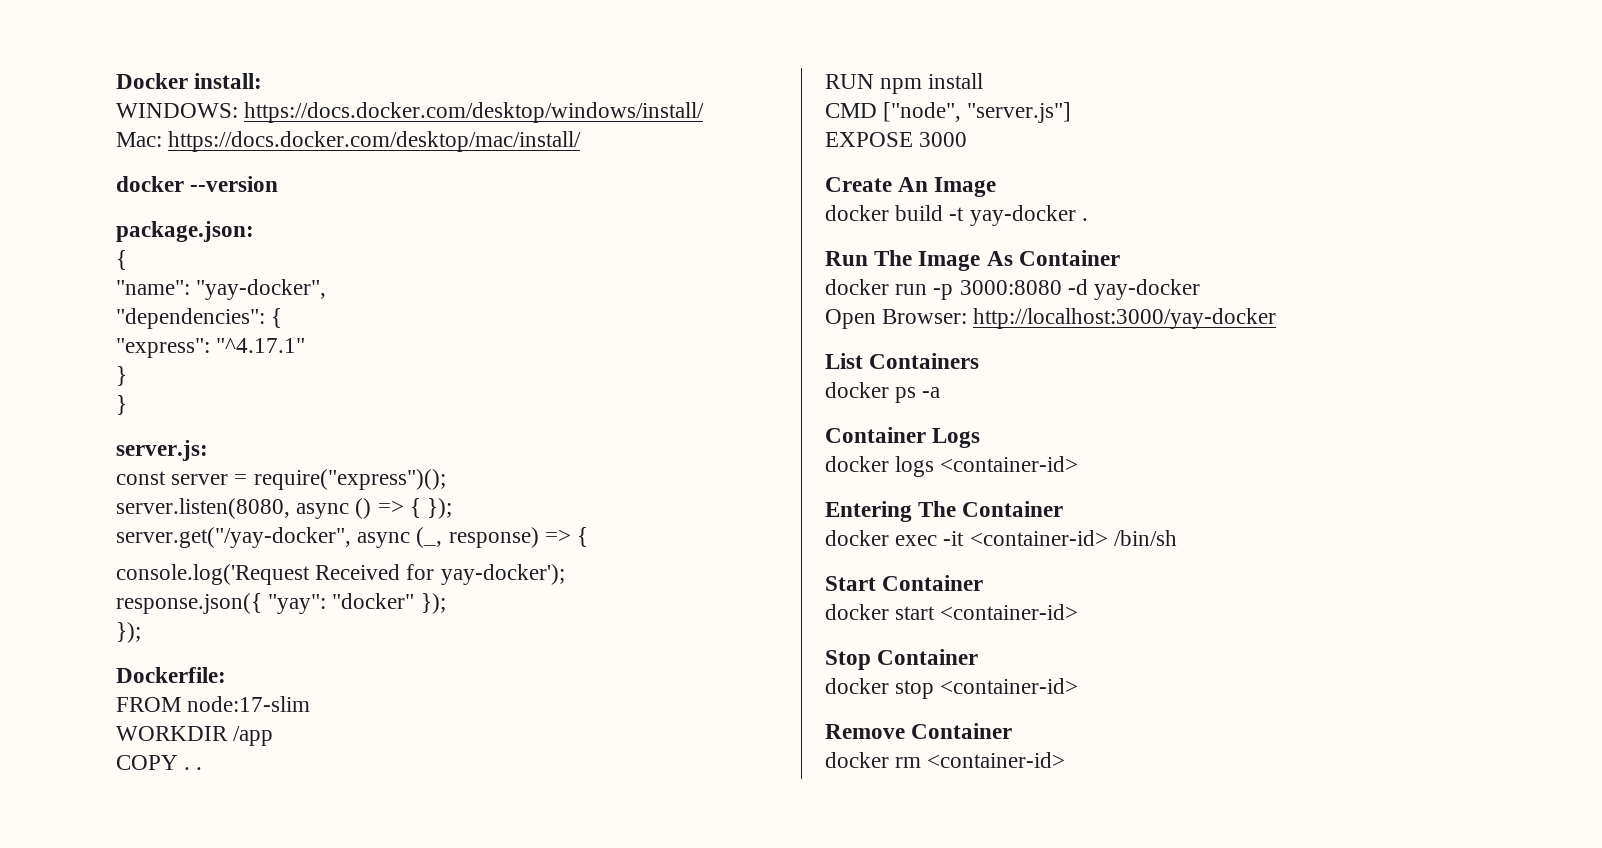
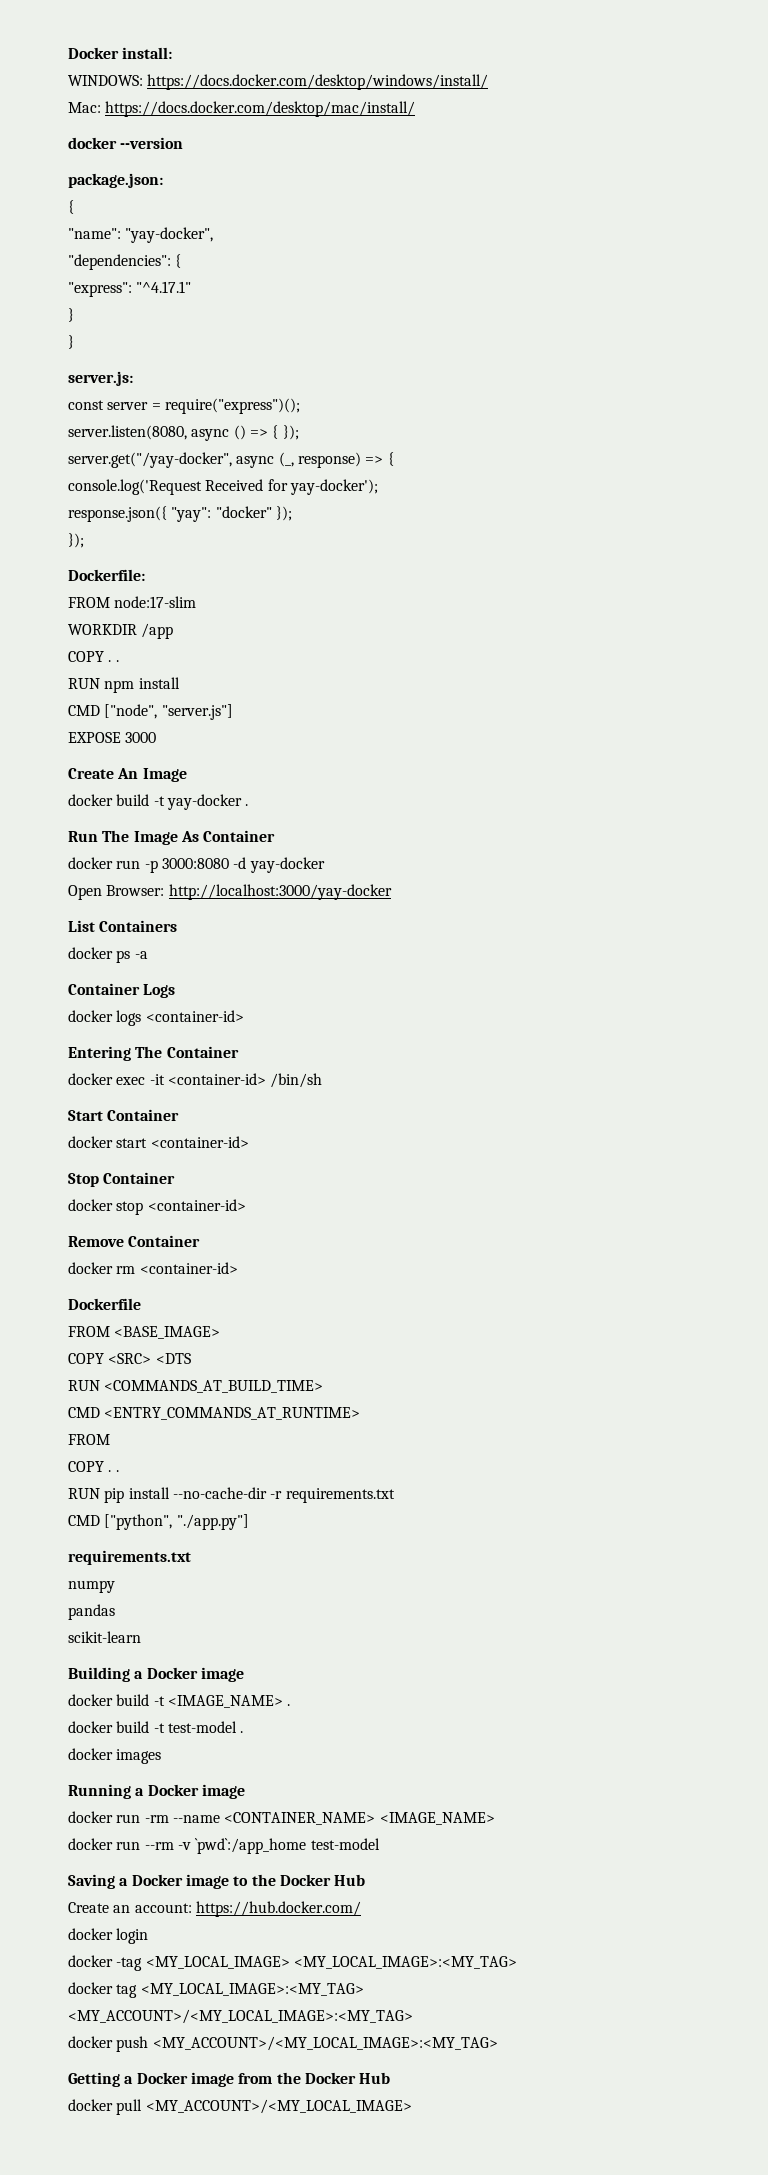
+ Dockerfile
+ FROM <BASE_IMAGE>
+ COPY <SRC> <DTS
+ RUN <COMMANDS_AT_BUILD_TIME>
+ CMD <ENTRY_COMMANDS_AT_RUNTIME>
+ FROM
+ COPY . .
+ RUN pip install --no-cache-dir -r requirements.txt
+ CMD ["python", "./app.py"]
+ requirements.txt
+ numpy
+ pandas
+ scikit-learn
+ Building a Docker image
+ docker build -t <IMAGE_NAME> .
+ docker build -t test-model .
+ docker images
+ Running a Docker image
+ docker run -rm --name <CONTAINER_NAME> <IMAGE_NAME>
+ docker run --rm -v `pwd`:/app_home test-model
+ Saving a Docker image to the Docker Hub
+ Create an account: https://hub.docker.com/
+ docker login
+ docker -tag <MY_LOCAL_IMAGE> <MY_LOCAL_IMAGE>:<MY_TAG>
+ docker tag <MY_LOCAL_IMAGE>:<MY_TAG> <MY_ACCOUNT>/<MY_LOCAL_IMAGE>:<MY_TAG>
+ docker push <MY_ACCOUNT>/<MY_LOCAL_IMAGE>:<MY_TAG>
+ Getting a Docker image from the Docker Hub
+ docker pull <MY_ACCOUNT>/<MY_LOCAL_IMAGE>

